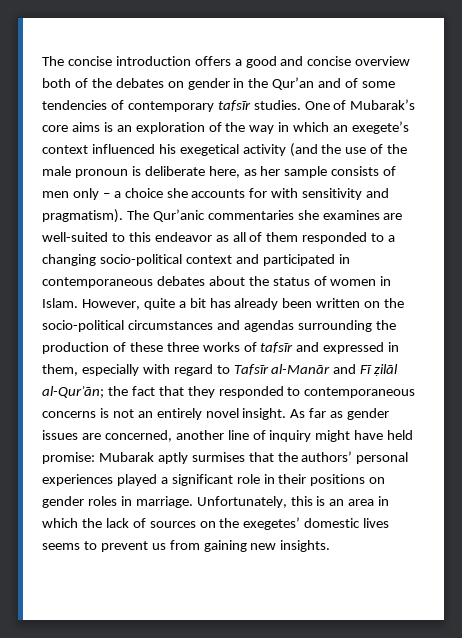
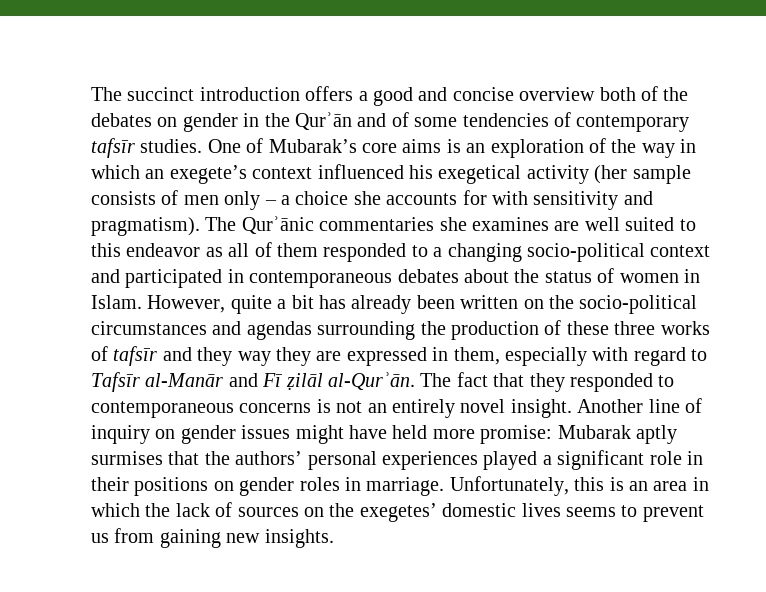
- The concise introduction offers a good and concise overview both of the debates on gender in the Qur’an and of some tendencies of contemporary tafsīr studies.
+ The succinct introduction offers a good and concise overview both of the debates on gender in the Qurʾān and of some tendencies of contemporary tafsīr studies.
- One of Mubarak’s core aims is an exploration of the way in which an exegete’s context influenced his exegetical activity (and the use of the male pronoun is deliberate here, as her sample consists of men only – a choice she accounts for with sensitivity and pragmatism).
+ One of Mubarak’s core aims is an exploration of the way in which an exegete’s context influenced his exegetical activity (her sample consists of men only – a choice she accounts for with sensitivity and pragmatism).
- The Qur’anic commentaries she examines are well-suited to this endeavor as all of them responded to a changing socio-political context and participated in contemporaneous debates about the status of women in Islam.
+ The Qurʾānic commentaries she examines are well suited to this endeavor as all of them responded to a changing socio-political context and participated in contemporaneous debates about the status of women in Islam.
- However, quite a bit has already been written on the socio-political circumstances and agendas surrounding the production of these three works of tafsīr and expressed in them, especially with regard to Tafsīr al-Manār and Fī ẓilāl al-Qurʾān; the fact that they responded to contemporaneous concerns is not an entirely novel insight.
+ However, quite a bit has already been written on the socio-political circumstances and agendas surrounding the production of these three works of tafsīr and they way they are expressed in them, especially with regard to Tafsīr al-Manār and Fī ẓilāl al-Qurʾān. The fact that they responded to contemporaneous concerns is not an entirely novel insight.
- As far as gender issues are concerned, another line of inquiry might have held promise: Mubarak aptly surmises that the authors’ personal experiences played a significant role in their positions on gender roles in marriage.
+ Another line of inquiry on gender issues might have held more promise: Mubarak aptly surmises that the authors’ personal experiences played a significant role in their positions on gender roles in marriage.

